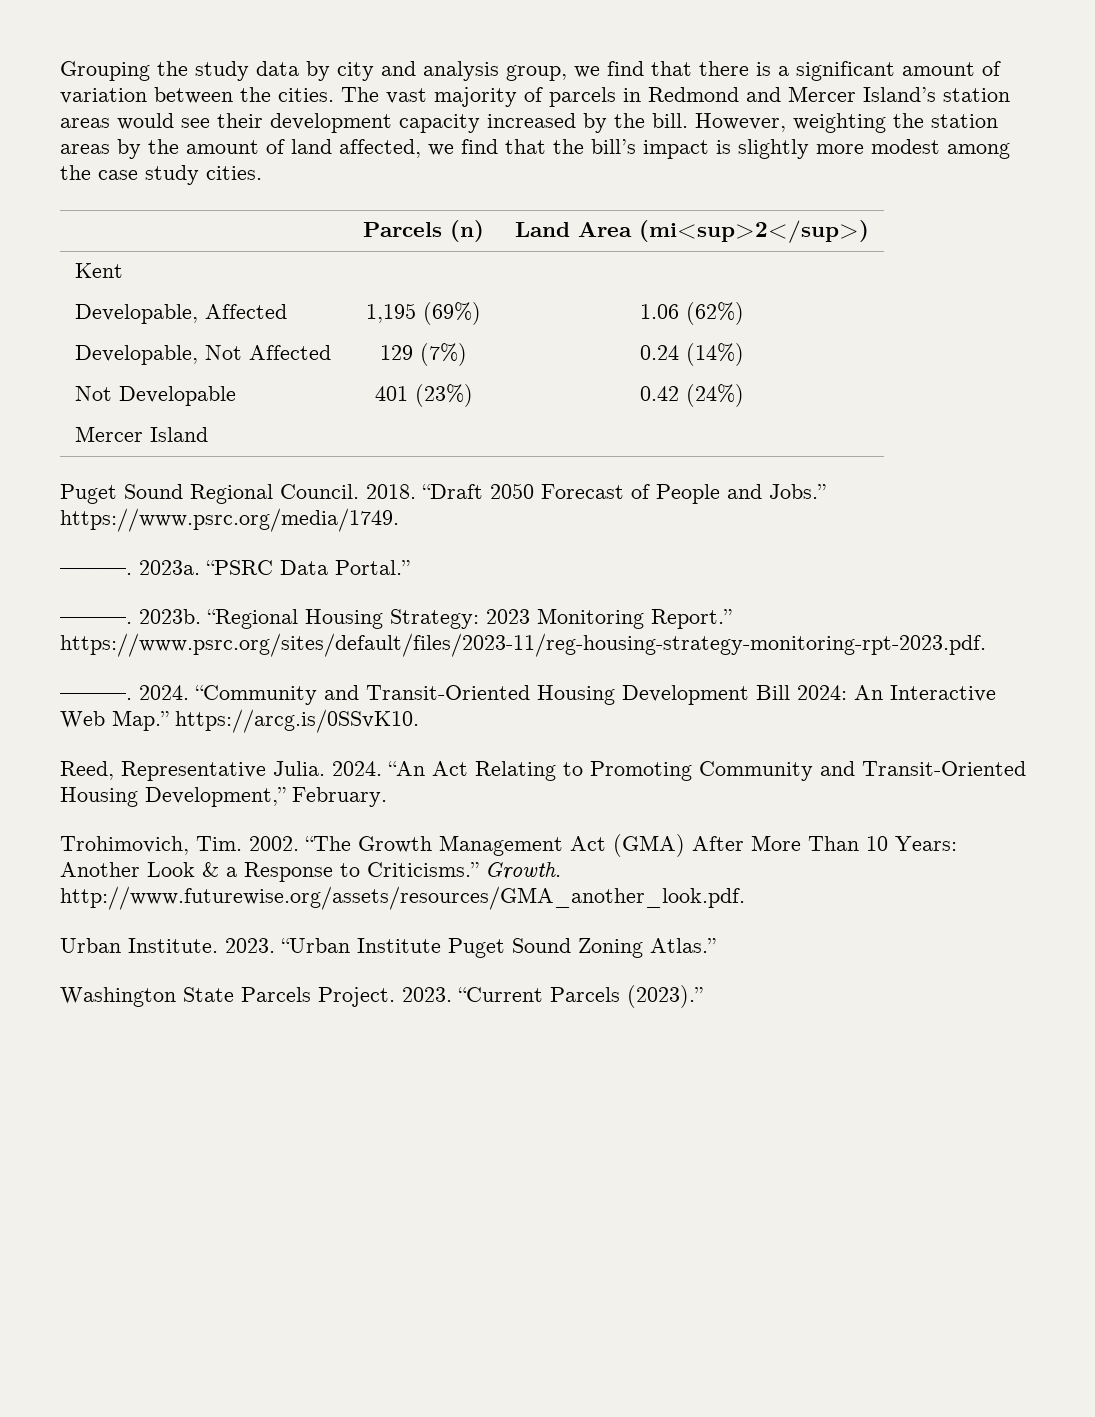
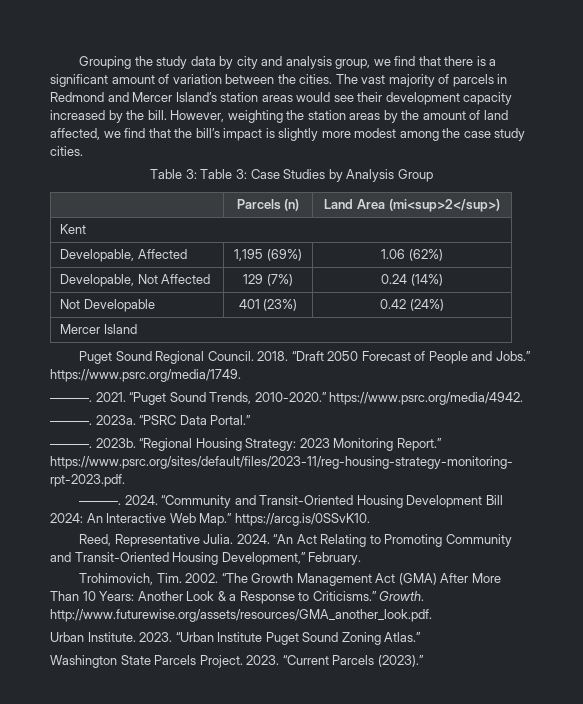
+ Table 3: Table 3: Case Studies by Analysis Group
+ ———. 2021. “Puget Sound Trends, 2010-2020.” https://www.psrc.org/media/4942.

